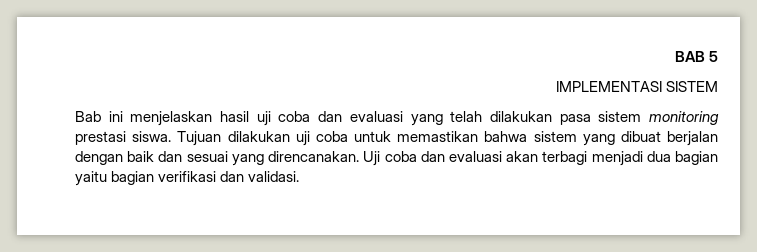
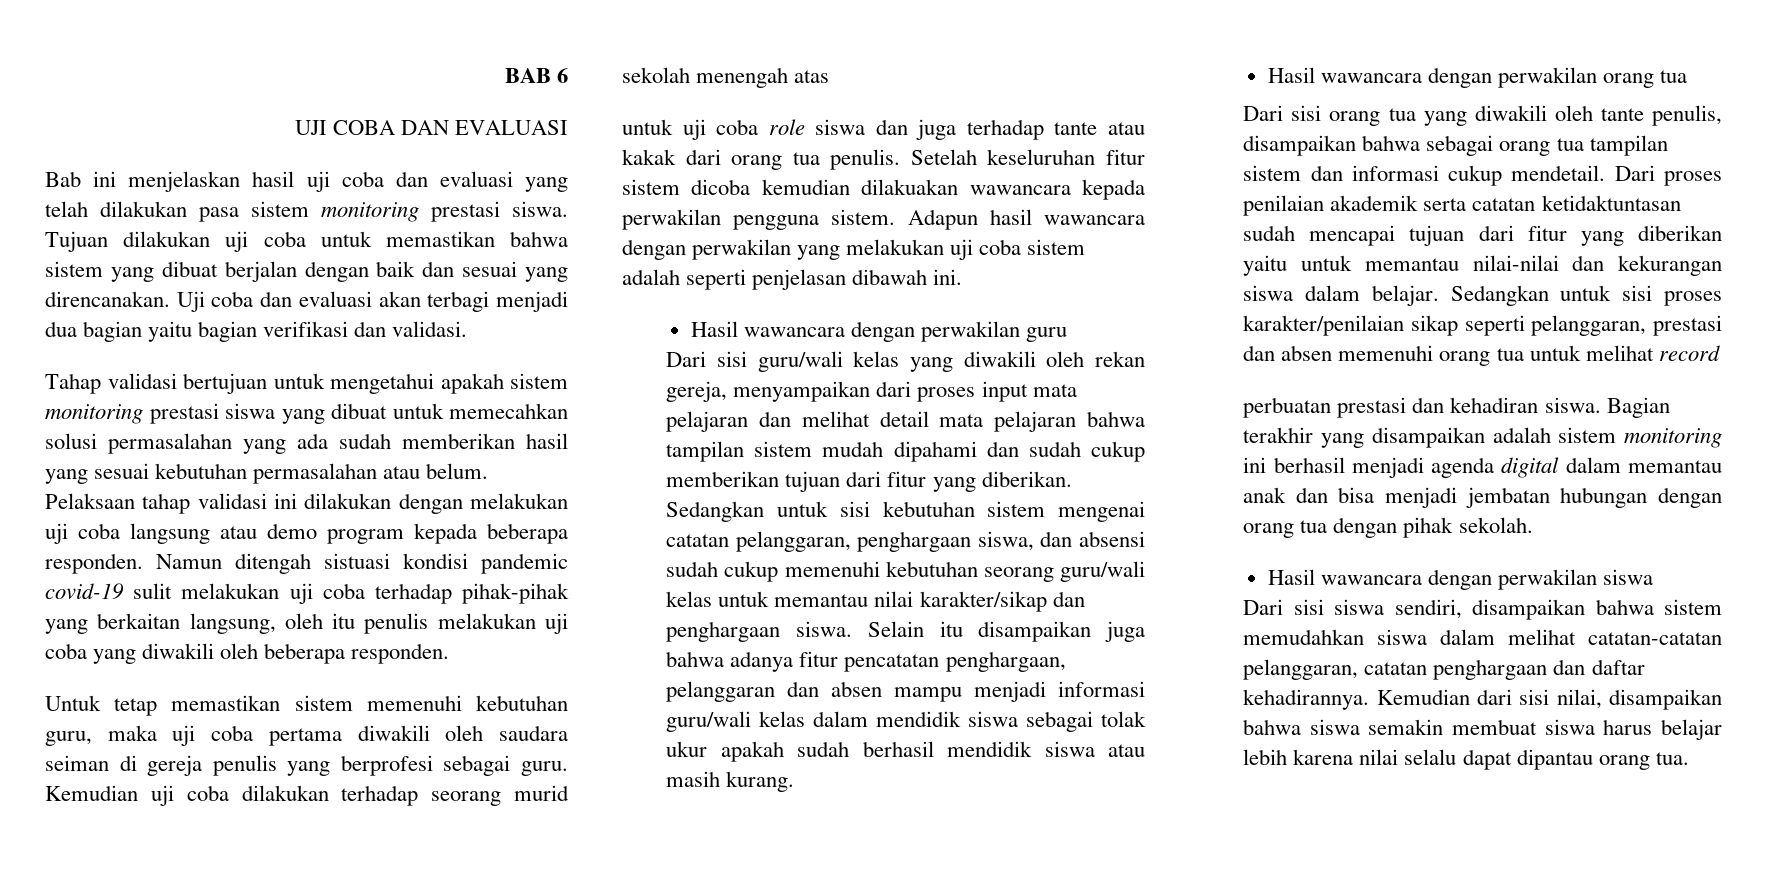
- BAB 5
- IMPLEMENTASI SISTEM
+ BAB 6
+ UJI COBA DAN EVALUASI
+ Tahap validasi bertujuan untuk mengetahui apakah sistem monitoring prestasi siswa yang dibuat untuk memecahkan solusi permasalahan yang ada sudah memberikan hasil yang sesuai kebutuhan permasalahan atau belum. Pelaksaan tahap validasi ini dilakukan dengan melakukan uji coba langsung atau demo program kepada beberapa responden. Namun ditengah sistuasi kondisi pandemic covid-19 sulit melakukan uji coba terhadap pihak-pihak yang berkaitan langsung, oleh itu penulis melakukan uji coba yang diwakili oleh beberapa responden.
+ Untuk tetap memastikan sistem memenuhi kebutuhan guru, maka uji coba pertama diwakili oleh saudara seiman di gereja penulis yang berprofesi sebagai guru. Kemudian uji coba dilakukan terhadap seorang murid sekolah menengah atas
+ untuk uji coba role siswa dan juga terhadap tante atau kakak dari orang tua penulis. Setelah keseluruhan fitur sistem dicoba kemudian dilakuakan wawancara kepada perwakilan pengguna sistem. Adapun hasil wawancara dengan perwakilan yang melakukan uji coba sistem adalah seperti penjelasan dibawah ini.
+ Hasil wawancara dengan perwakilan guru
+ Dari sisi guru/wali kelas yang diwakili oleh rekan gereja, menyampaikan dari proses input mata pelajaran dan melihat detail mata pelajaran bahwa tampilan sistem mudah dipahami dan sudah cukup memberikan tujuan dari fitur yang diberikan. Sedangkan untuk sisi kebutuhan sistem mengenai catatan pelanggaran, penghargaan siswa, dan absensi sudah cukup memenuhi kebutuhan seorang guru/wali kelas untuk memantau nilai karakter/sikap dan penghargaan siswa. Selain itu disampaikan juga bahwa adanya fitur pencatatan penghargaan, pelanggaran dan absen mampu menjadi informasi guru/wali kelas dalam mendidik siswa sebagai tolak ukur apakah sudah berhasil mendidik siswa atau masih kurang.
+ Hasil wawancara dengan perwakilan orang tua
+ Dari sisi orang tua yang diwakili oleh tante penulis, disampaikan bahwa sebagai orang tua tampilan sistem dan informasi cukup mendetail. Dari proses penilaian akademik serta catatan ketidaktuntasan sudah mencapai tujuan dari fitur yang diberikan yaitu untuk memantau nilai-nilai dan kekurangan siswa dalam belajar. Sedangkan untuk sisi proses karakter/penilaian sikap seperti pelanggaran, prestasi dan absen memenuhi orang tua untuk melihat record
+ perbuatan prestasi dan kehadiran siswa. Bagian terakhir yang disampaikan adalah sistem monitoring ini berhasil menjadi agenda digital dalam memantau anak dan bisa menjadi jembatan hubungan dengan orang tua dengan pihak sekolah.
+ Hasil wawancara dengan perwakilan siswa
+ Dari sisi siswa sendiri, disampaikan bahwa sistem memudahkan siswa dalam melihat catatan-catatan pelanggaran, catatan penghargaan dan daftar kehadirannya. Kemudian dari sisi nilai, disampaikan bahwa siswa semakin membuat siswa harus belajar lebih karena nilai selalu dapat dipantau orang tua.

